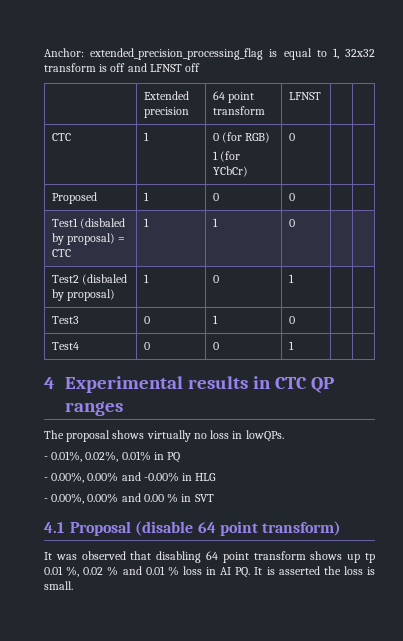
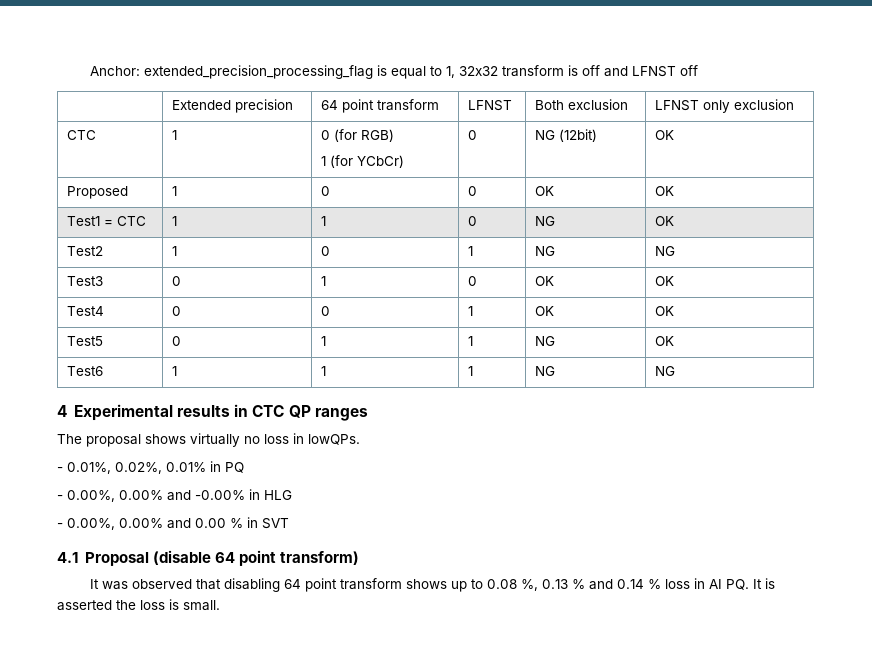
- | Extended precision | 64 point transform | LFNST | |
+ | Extended precision | 64 point transform | LFNST | Both exclusion | LFNST only exclusion
  CTC | 1 | 0 (for RGB)
- 1 (for YCbCr) | 0 | |
+ 1 (for YCbCr) | 0 | NG (12bit) | OK
- Proposed | 1 | 0 | 0 | |
+ Proposed | 1 | 0 | 0 | OK | OK
- Test1 (disbaled by proposal) = CTC | 1 | 1 | 0 | |
+ Test1 = CTC | 1 | 1 | 0 | NG | OK
- Test2 (disbaled by proposal) | 1 | 0 | 1 | |
+ Test2 | 1 | 0 | 1 | NG | NG
- Test3 | 0 | 1 | 0 | |
+ Test3 | 0 | 1 | 0 | OK | OK
- Test4 | 0 | 0 | 1 | |
+ Test4 | 0 | 0 | 1 | OK | OK
+ Test5 | 0 | 1 | 1 | NG | OK
+ Test6 | 1 | 1 | 1 | NG | NG
- It was observed that disabling 64 point transform shows up tp 0.01 %, 0.02 % and 0.01 % loss in AI PQ. It is asserted the loss is small.
+ It was observed that disabling 64 point transform shows up to 0.08 %, 0.13 % and 0.14 % loss in AI PQ. It is asserted the loss is small.

